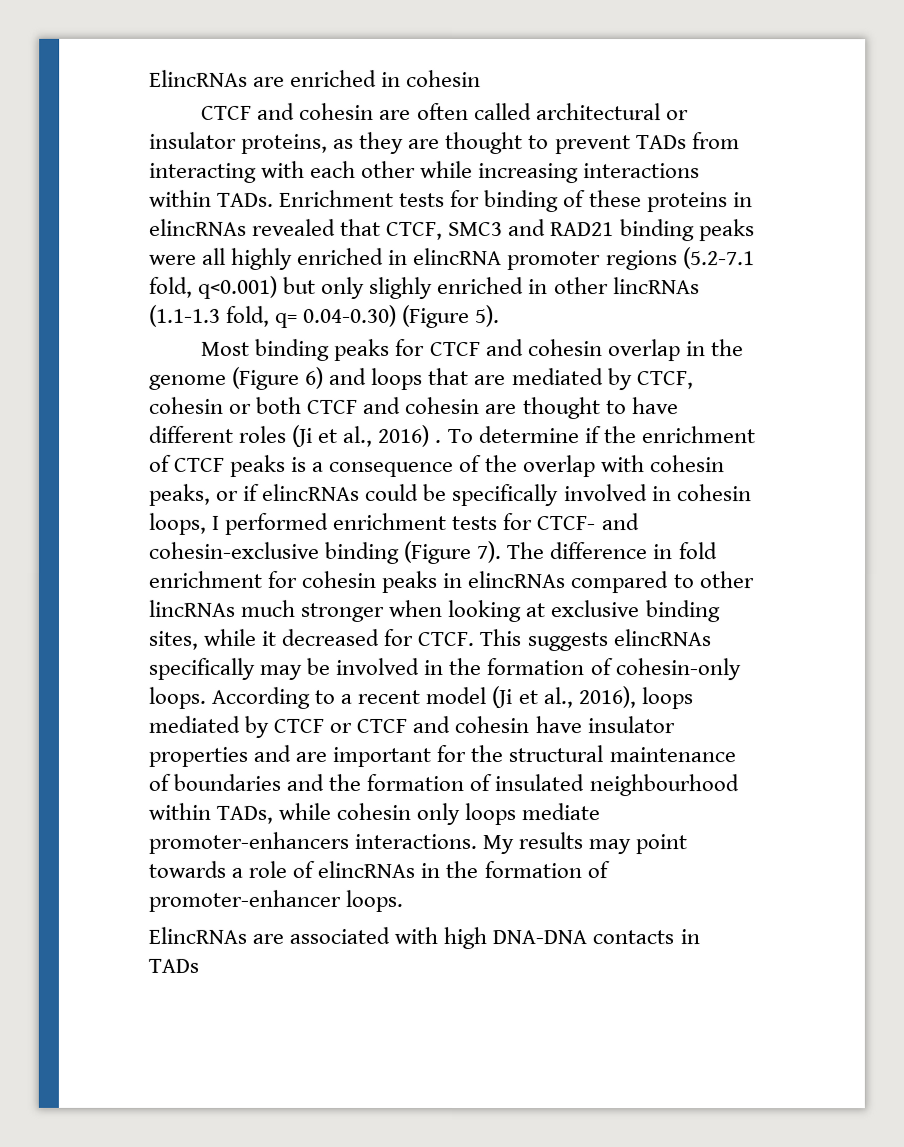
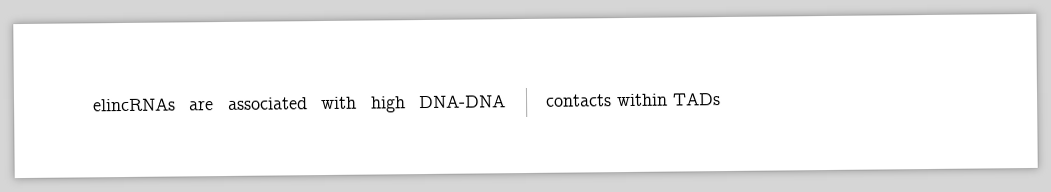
- ElincRNAs are enriched in cohesin
- CTCF and cohesin are often called architectural or insulator proteins, as they are thought to prevent TADs from interacting with each other while increasing interactions within TADs. Enrichment tests for binding of these proteins in elincRNAs revealed that CTCF, SMC3 and RAD21 binding peaks were all highly enriched in elincRNA promoter regions (5.2-7.1 fold, q<0.001) but only slighly enriched in other lincRNAs (1.1-1.3 fold, q= 0.04-0.30) (Figure 5).
- Most binding peaks for CTCF and cohesin overlap in the genome (Figure 6) and loops that are mediated by CTCF, cohesin or both CTCF and cohesin are thought to have different roles (Ji et al., 2016) . To determine if the enrichment of CTCF peaks is a consequence of the overlap with cohesin peaks, or if elincRNAs could be specifically involved in cohesin loops, I performed enrichment tests for CTCF- and cohesin-exclusive binding (Figure 7). The difference in fold enrichment for cohesin peaks in elincRNAs compared to other lincRNAs much stronger when looking at exclusive binding sites, while it decreased for CTCF. This suggests elincRNAs specifically may be involved in the formation of cohesin-only loops. According to a recent model (Ji et al., 2016), loops mediated by CTCF or CTCF and cohesin have insulator properties and are important for the structural maintenance of boundaries and the formation of insulated neighbourhood within TADs, while cohesin only loops mediate promoter-enhancers interactions. My results may point towards a role of elincRNAs in the formation of promoter-enhancer loops.
- ElincRNAs are associated with high DNA-DNA contacts in TADs
+ elincRNAs are associated with high DNA-DNA contacts within TADs

